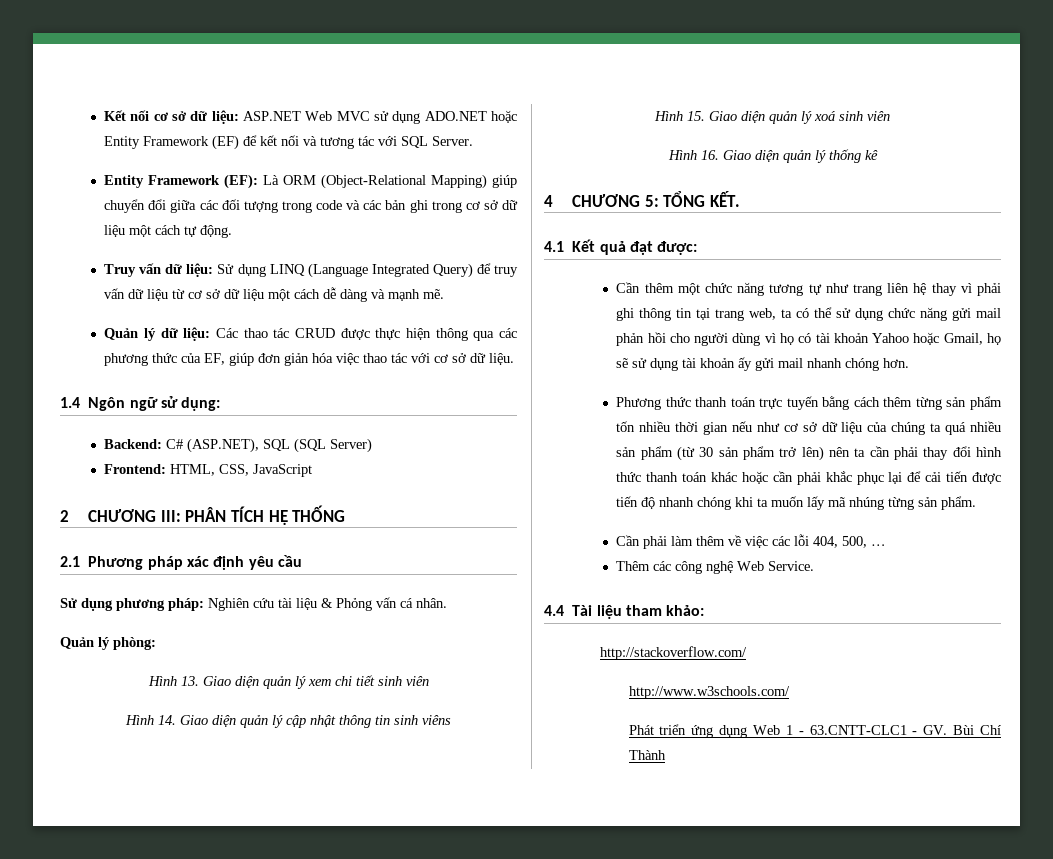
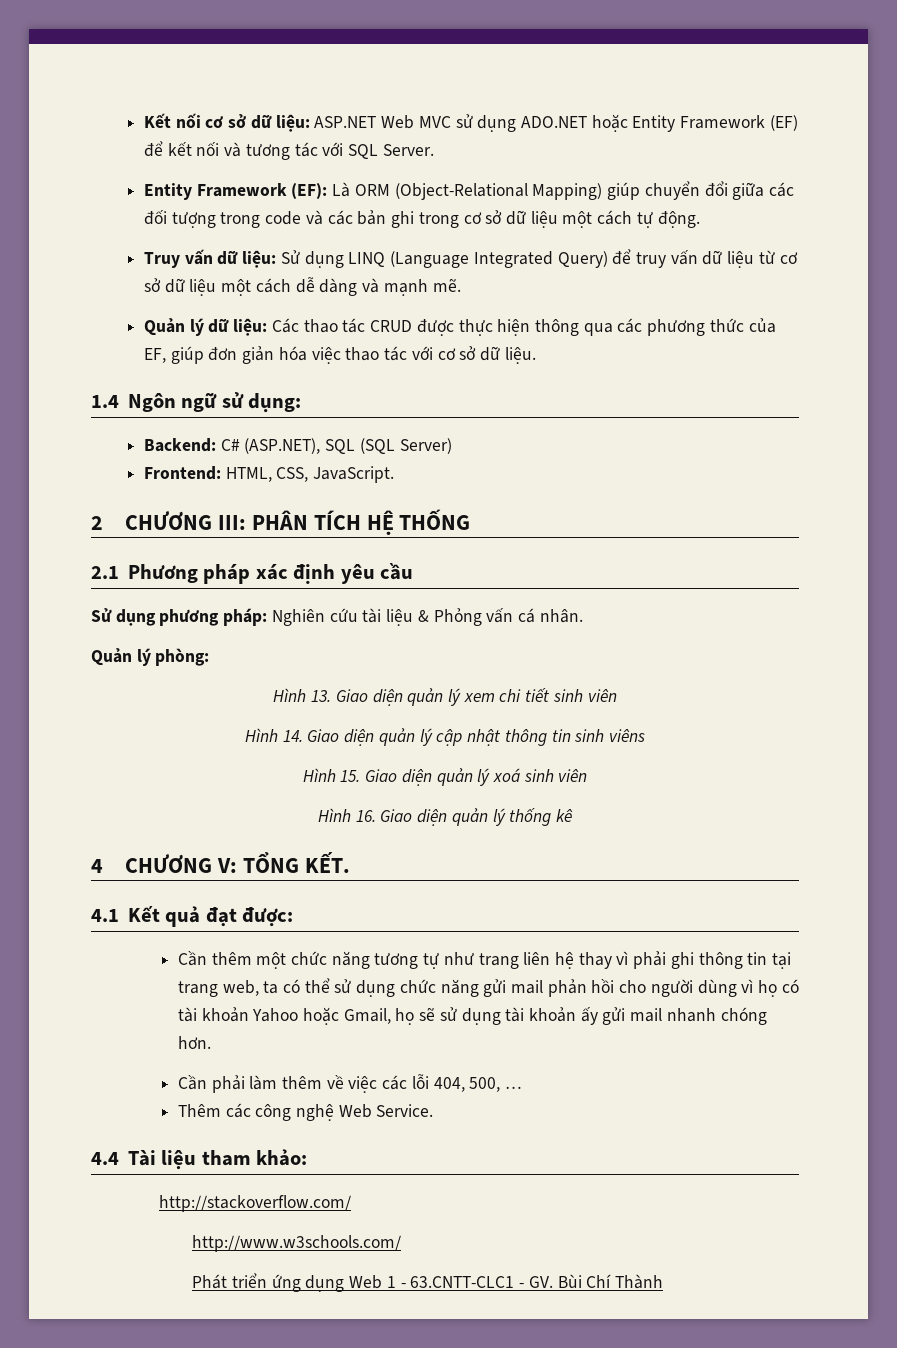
- Frontend: HTML, CSS, JavaScript
+ Frontend: HTML, CSS, JavaScript.
- 4 CHƯƠNG 5: TỔNG KẾT.
+ 4 CHƯƠNG V: TỔNG KẾT.
- Phương thức thanh toán trực tuyến bằng cách thêm từng sản phẩm tốn nhiều thời gian nếu như cơ sở dữ liệu của chúng ta quá nhiều sản phẩm (từ 30 sản phẩm trở lên) nên ta cần phải thay đổi hình thức thanh toán khác hoặc cần phải khắc phục lại để cải tiến được tiến độ nhanh chóng khi ta muốn lấy mã nhúng từng sản phẩm.

